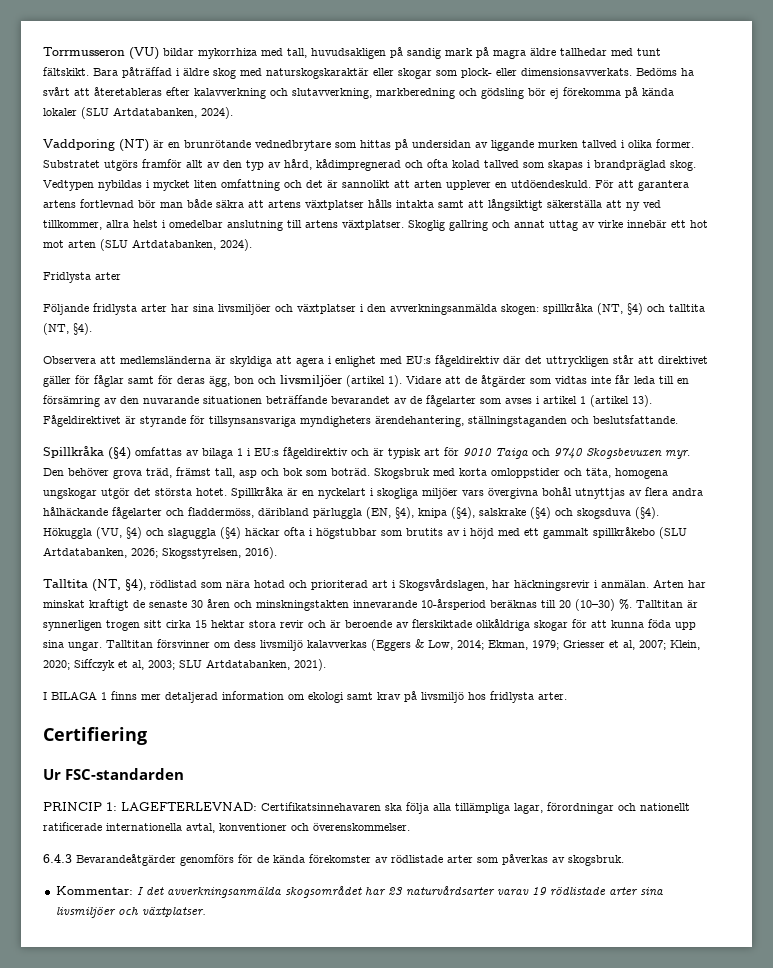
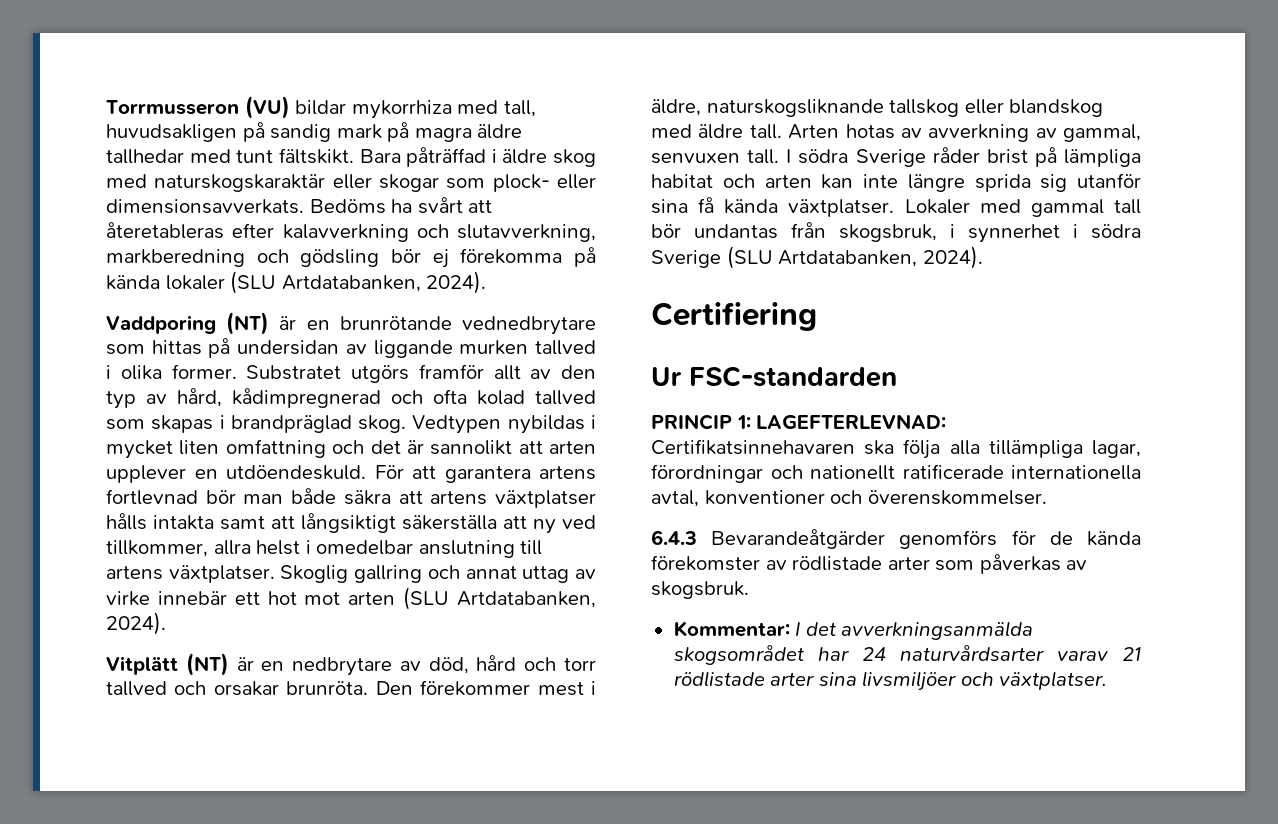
- Fridlysta arter
- Följande fridlysta arter har sina livsmiljöer och växtplatser i den avverkningsanmälda skogen: spillkråka (NT, §4) och talltita (NT, §4).
- Observera att medlemsländerna är skyldiga att agera i enlighet med EU:s fågeldirektiv där det uttryckligen står att direktivet gäller för fåglar samt för deras ägg, bon och livsmiljöer (artikel 1). Vidare att de åtgärder som vidtas inte får leda till en försämring av den nuvarande situationen beträffande bevarandet av de fågelarter som avses i artikel 1 (artikel 13). Fågeldirektivet är styrande för tillsynsansvariga myndigheters ärendehantering, ställningstaganden och beslutsfattande.
- Spillkråka (§4) omfattas av bilaga 1 i EU:s fågeldirektiv och är typisk art för 9010 Taiga och 9740 Skogsbevuxen myr. Den behöver grova träd, främst tall, asp och bok som boträd. Skogsbruk med korta omloppstider och täta, homogena ungskogar utgör det största hotet. Spillkråka är en nyckelart i skogliga miljöer vars övergivna bohål utnyttjas av flera andra hålhäckande fågelarter och fladdermöss, däribland pärluggla (EN, §4), knipa (§4), salskrake (§4) och skogsduva (§4). Hökuggla (VU, §4) och slaguggla (§4) häckar ofta i högstubbar som brutits av i höjd med ett gammalt spillkråkebo (SLU Artdatabanken, 2026; Skogsstyrelsen, 2016).
- Talltita (NT, §4), rödlistad som nära hotad och prioriterad art i Skogsvårdslagen, har häckningsrevir i anmälan. Arten har minskat kraftigt de senaste 30 åren och minskningstakten innevarande 10-årsperiod beräknas till 20 (10–30) %. Talltitan är synnerligen trogen sitt cirka 15 hektar stora revir och är beroende av flerskiktade olikåldriga skogar för att kunna föda upp sina ungar. Talltitan försvinner om dess livsmiljö kalavverkas (Eggers & Low, 2014; Ekman, 1979; Griesser et al, 2007; Klein, 2020; Siffczyk et al, 2003; SLU Artdatabanken, 2021).
- I BILAGA 1 finns mer detaljerad information om ekologi samt krav på livsmiljö hos fridlysta arter.
+ Vitplätt (NT) är en nedbrytare av död, hård och torr tallved och orsakar brunröta. Den förekommer mest i äldre, naturskogsliknande tallskog eller blandskog med äldre tall. Arten hotas av avverkning av gammal, senvuxen tall. I södra Sverige råder brist på lämpliga habitat och arten kan inte längre sprida sig utanför sina få kända växtplatser. Lokaler med gammal tall bör undantas från skogsbruk, i synnerhet i södra Sverige (SLU Artdatabanken, 2024).
- Kommentar: I det avverkningsanmälda skogsområdet har 23 naturvårdsarter varav 19 rödlistade arter sina livsmiljöer och växtplatser.
+ Kommentar: I det avverkningsanmälda skogsområdet har 24 naturvårdsarter varav 21 rödlistade arter sina livsmiljöer och växtplatser.

